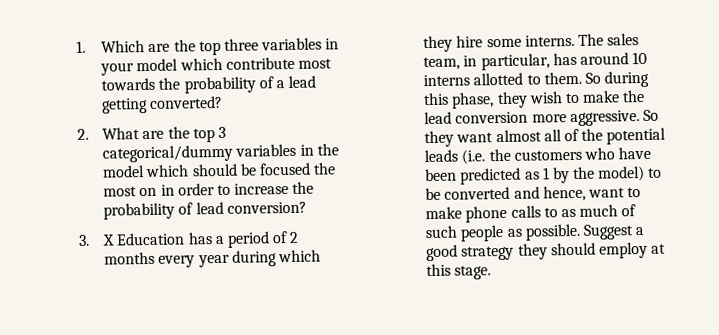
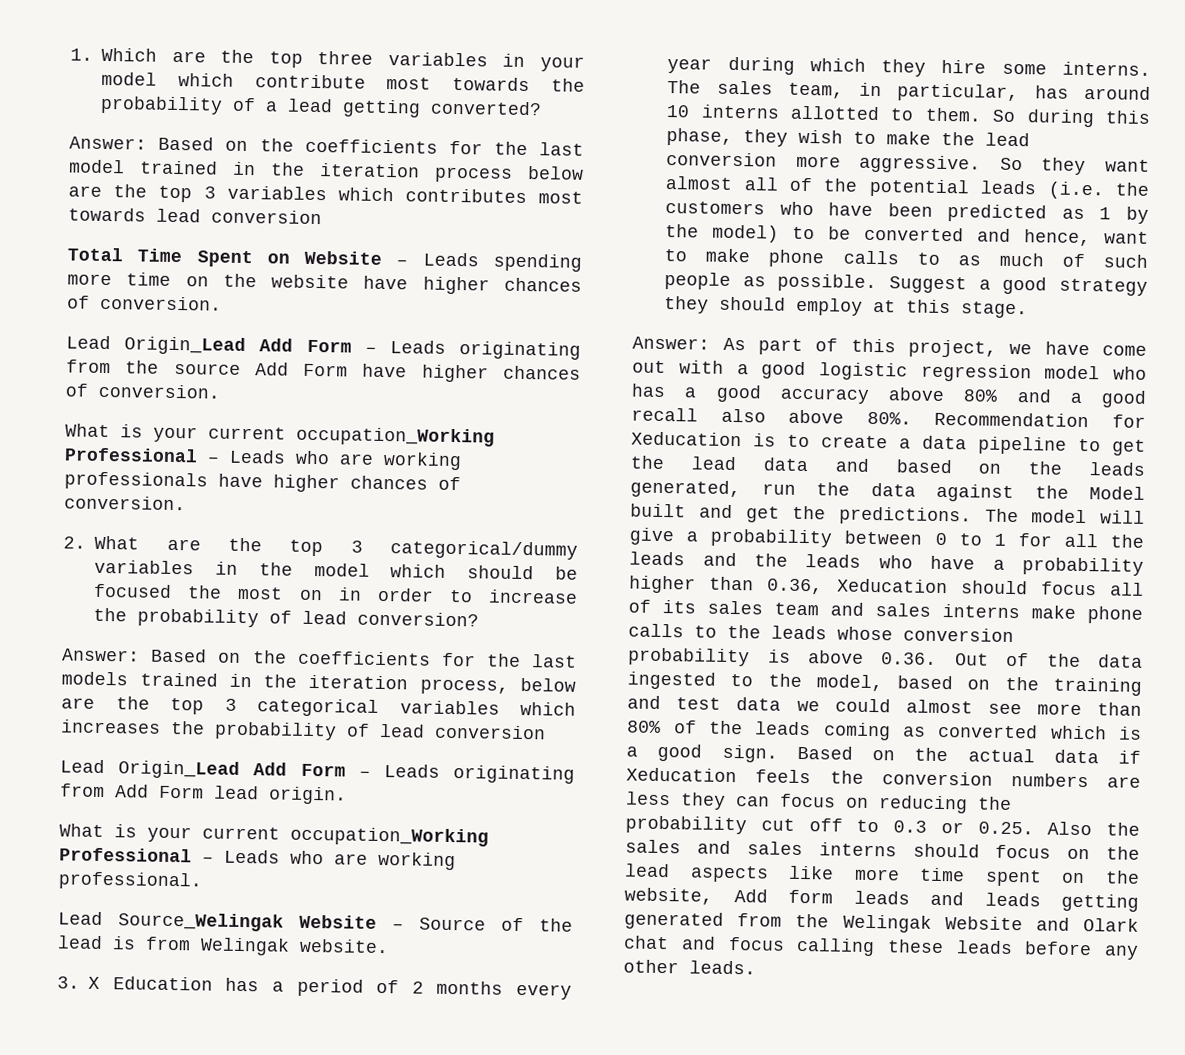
+ Answer: Based on the coefficients for the last model trained in the iteration process below are the top 3 variables which contributes most towards lead conversion
+ Total Time Spent on Website – Leads spending more time on the website have higher chances of conversion.
+ Lead Origin_Lead Add Form – Leads originating from the source Add Form have higher chances of conversion.
+ What is your current occupation_Working Professional – Leads who are working professionals have higher chances of conversion.
+ Answer: Based on the coefficients for the last models trained in the iteration process, below are the top 3 categorical variables which increases the probability of lead conversion
+ Lead Origin_Lead Add Form – Leads originating from Add Form lead origin.
+ What is your current occupation_Working Professional – Leads who are working professional.
+ Lead Source_Welingak Website – Source of the lead is from Welingak website.
+ Answer: As part of this project, we have come out with a good logistic regression model who has a good accuracy above 80% and a good recall also above 80%. Recommendation for Xeducation is to create a data pipeline to get the lead data and based on the leads generated, run the data against the Model built and get the predictions. The model will give a probability between 0 to 1 for all the leads and the leads who have a probability higher than 0.36, Xeducation should focus all of its sales team and sales interns make phone calls to the leads whose conversion probability is above 0.36. Out of the data ingested to the model, based on the training and test data we could almost see more than 80% of the leads coming as converted which is a good sign. Based on the actual data if Xeducation feels the conversion numbers are less they can focus on reducing the probability cut off to 0.3 or 0.25. Also the sales and sales interns should focus on the lead aspects like more time spent on the website, Add form leads and leads getting generated from the Welingak Website and Olark chat and focus calling these leads before any other leads.

